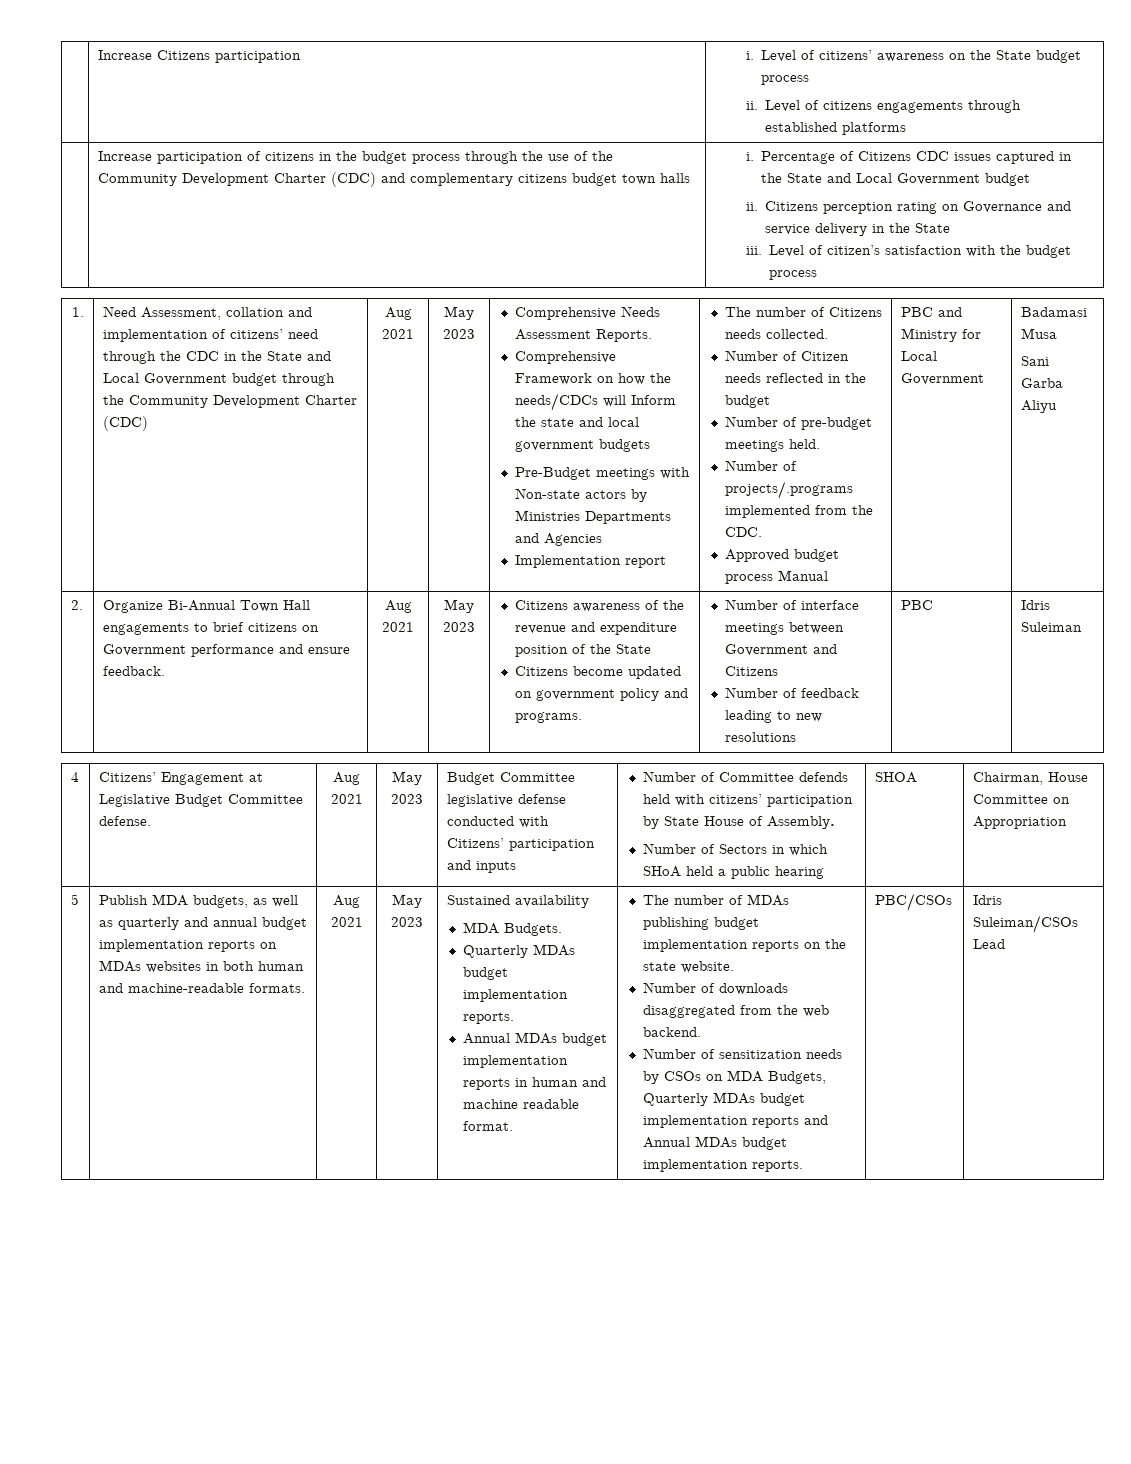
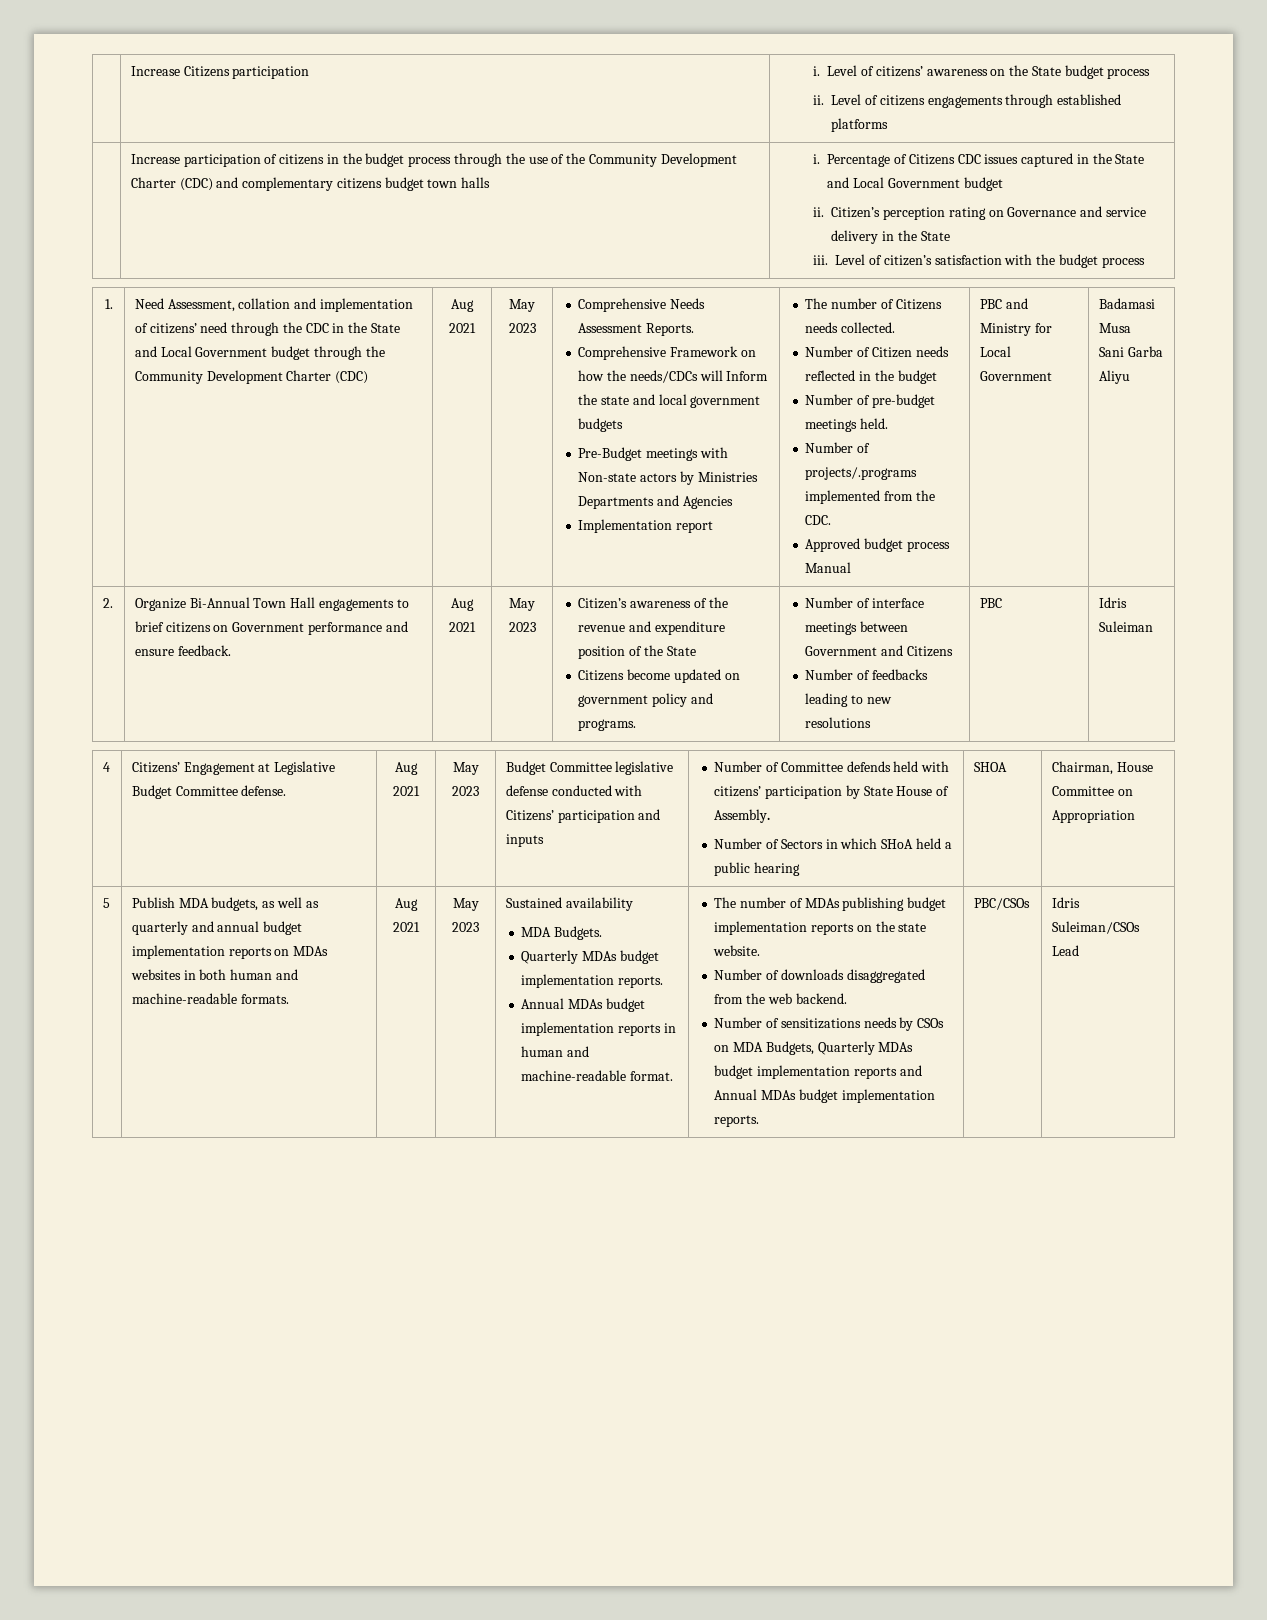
- Citizens perception rating on Governance and service delivery in the State
+ Citizen’s perception rating on Governance and service delivery in the State
- Citizens awareness of the revenue and expenditure position of the State
+ Citizen’s awareness of the revenue and expenditure position of the State
- Number of feedback leading to new resolutions
+ Number of feedbacks leading to new resolutions
- Annual MDAs budget implementation reports in human and machine readable format.
+ Annual MDAs budget implementation reports in human and machine-readable format.
- Number of sensitization needs by CSOs on MDA Budgets, Quarterly MDAs budget implementation reports and Annual MDAs budget implementation reports.
+ Number of sensitizations needs by CSOs on MDA Budgets, Quarterly MDAs budget implementation reports and Annual MDAs budget implementation reports.

